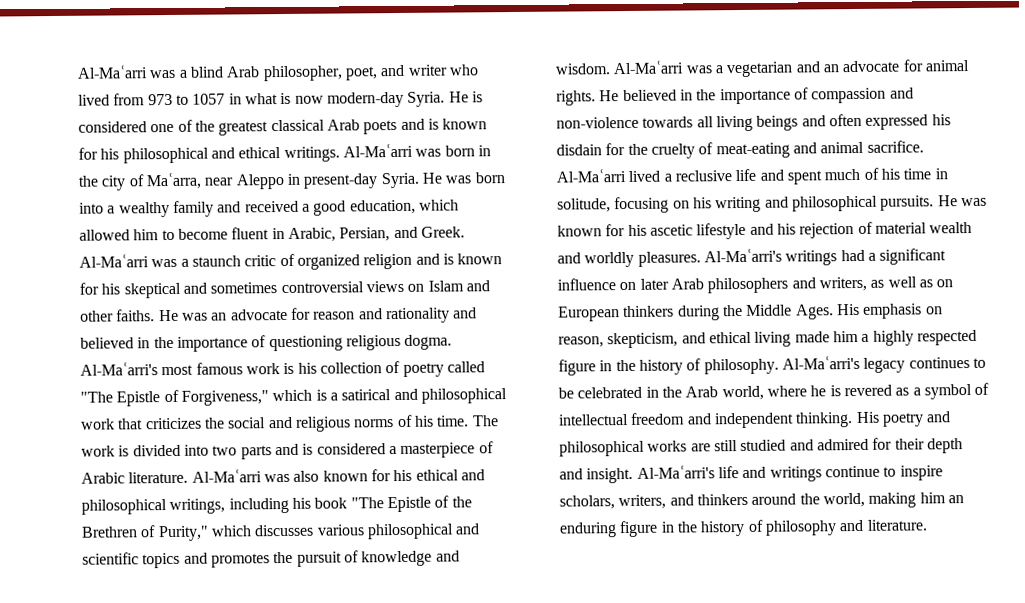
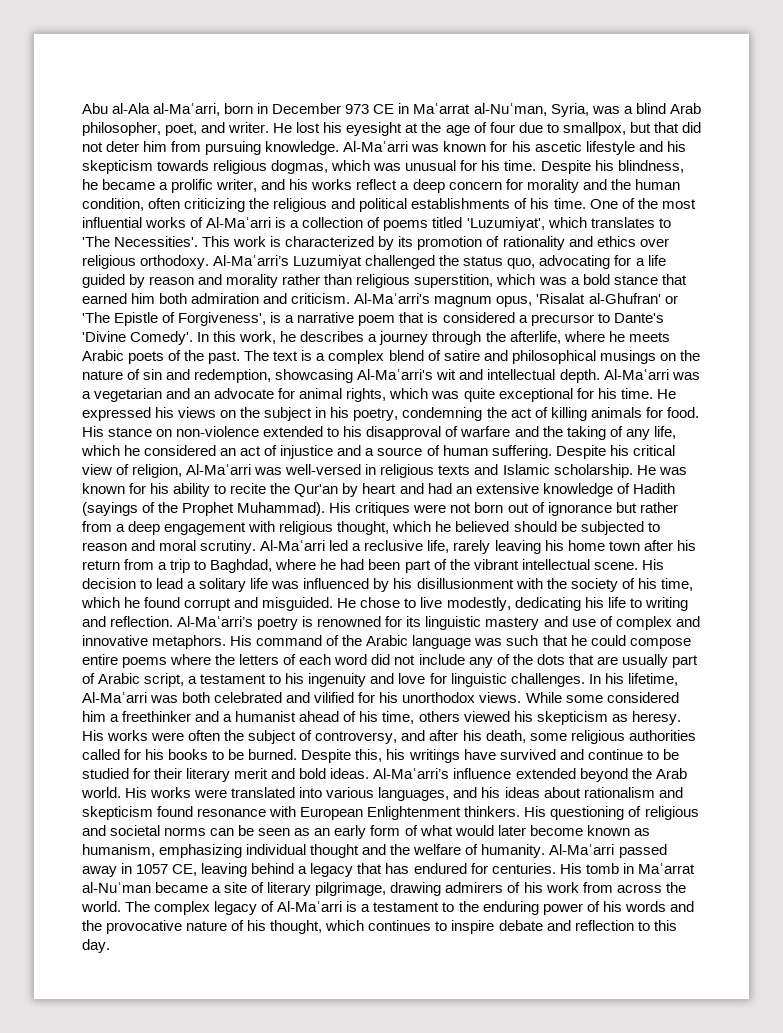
- Al-Maʿarri was a blind Arab philosopher, poet, and writer who lived from 973 to 1057 in what is now modern-day Syria. He is considered one of the greatest classical Arab poets and is known for his philosophical and ethical writings. Al-Maʿarri was born in the city of Maʿarra, near Aleppo in present-day Syria. He was born into a wealthy family and received a good education, which allowed him to become fluent in Arabic, Persian, and Greek. Al-Maʿarri was a staunch critic of organized religion and is known for his skeptical and sometimes controversial views on Islam and other faiths. He was an advocate for reason and rationality and believed in the importance of questioning religious dogma. Al-Maʿarri's most famous work is his collection of poetry called "The Epistle of Forgiveness," which is a satirical and philosophical work that criticizes the social and religious norms of his time. The work is divided into two parts and is considered a masterpiece of Arabic literature. Al-Maʿarri was also known for his ethical and philosophical writings, including his book "The Epistle of the Brethren of Purity," which discusses various philosophical and scientific topics and promotes the pursuit of knowledge and wisdom.
+ Abu al-Ala al-Maʿarri, born in December 973 CE in Maʿarrat al-Nuʿman, Syria, was a blind Arab philosopher, poet, and writer. He lost his eyesight at the age of four due to smallpox, but that did not deter him from pursuing knowledge. Al-Maʿarri was known for his ascetic lifestyle and his skepticism towards religious dogmas, which was unusual for his time. Despite his blindness, he became a prolific writer, and his works reflect a deep concern for morality and the human condition, often criticizing the religious and political establishments of his time. One of the most influential works of Al-Maʿarri is a collection of poems titled 'Luzumiyat', which translates to 'The Necessities'. This work is characterized by its promotion of rationality and ethics over religious orthodoxy. Al-Maʿarri’s Luzumiyat challenged the status quo, advocating for a life guided by reason and morality rather than religious superstition, which was a bold stance that earned him both admiration and criticism. Al-Maʿarri's magnum opus, 'Risalat al-Ghufran' or 'The Epistle of Forgiveness', is a narrative poem that is considered a precursor to Dante's 'Divine Comedy'. In this work, he describes a journey through the afterlife, where he meets Arabic poets of the past. The text is a complex blend of satire and philosophical musings on the nature of sin and redemption, showcasing Al-Maʿarri's wit and intellectual depth.
- Al-Maʿarri was a vegetarian and an advocate for animal rights. He believed in the importance of compassion and non-violence towards all living beings and often expressed his disdain for the cruelty of meat-eating and animal sacrifice. Al-Maʿarri lived a reclusive life and spent much of his time in solitude, focusing on his writing and philosophical pursuits.
+ Al-Maʿarri was a vegetarian and an advocate for animal rights, which was quite exceptional for his time. He expressed his views on the subject in his poetry, condemning the act of killing animals for food. His stance on non-violence extended to his disapproval of warfare and the taking of any life, which he considered an act of injustice and a source of human suffering. Despite his critical view of religion, Al-Maʿarri was well-versed in religious texts and Islamic scholarship.
- He was known for his ascetic lifestyle and his rejection of material wealth and worldly pleasures. Al-Maʿarri's writings had a significant influence on later Arab philosophers and writers, as well as on European thinkers during the Middle Ages. His emphasis on reason, skepticism, and ethical living made him a highly respected figure in the history of philosophy. Al-Maʿarri's legacy continues to be celebrated in the Arab world, where he is revered as a symbol of intellectual freedom and independent thinking. His poetry and philosophical works are still studied and admired for their depth and insight. Al-Maʿarri's life and writings continue to inspire scholars, writers, and thinkers around the world, making him an enduring figure in the history of philosophy and literature.
+ He was known for his ability to recite the Qur'an by heart and had an extensive knowledge of Hadith (sayings of the Prophet Muhammad). His critiques were not born out of ignorance but rather from a deep engagement with religious thought, which he believed should be subjected to reason and moral scrutiny. Al-Maʿarri led a reclusive life, rarely leaving his home town after his return from a trip to Baghdad, where he had been part of the vibrant intellectual scene. His decision to lead a solitary life was influenced by his disillusionment with the society of his time, which he found corrupt and misguided. He chose to live modestly, dedicating his life to writing and reflection. Al-Maʿarri’s poetry is renowned for its linguistic mastery and use of complex and innovative metaphors. His command of the Arabic language was such that he could compose entire poems where the letters of each word did not include any of the dots that are usually part of Arabic script, a testament to his ingenuity and love for linguistic challenges. In his lifetime, Al-Maʿarri was both celebrated and vilified for his unorthodox views. While some considered him a freethinker and a humanist ahead of his time, others viewed his skepticism as heresy. His works were often the subject of controversy, and after his death, some religious authorities called for his books to be burned. Despite this, his writings have survived and continue to be studied for their literary merit and bold ideas. Al-Maʿarri’s influence extended beyond the Arab world. His works were translated into various languages, and his ideas about rationalism and skepticism found resonance with European Enlightenment thinkers. His questioning of religious and societal norms can be seen as an early form of what would later become known as humanism, emphasizing individual thought and the welfare of humanity. Al-Maʿarri passed away in 1057 CE, leaving behind a legacy that has endured for centuries. His tomb in Maʿarrat al-Nuʿman became a site of literary pilgrimage, drawing admirers of his work from across the world. The complex legacy of Al-Maʿarri is a testament to the enduring power of his words and the provocative nature of his thought, which continues to inspire debate and reflection to this day.

